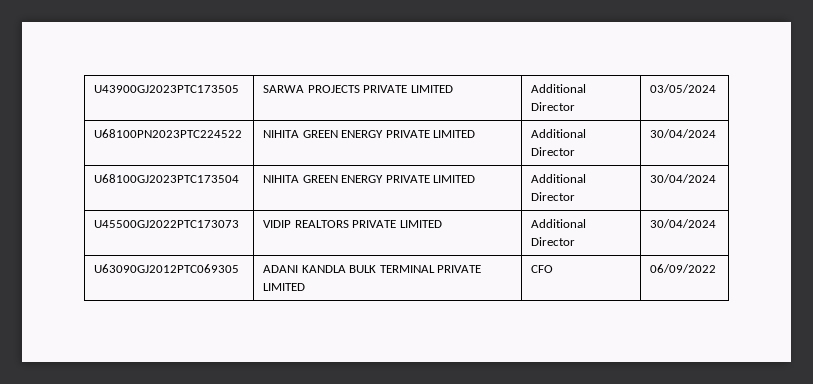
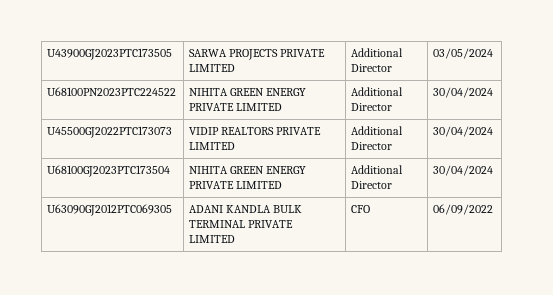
+ U45500GJ2022PTC173073 | VIDIP REALTORS PRIVATE LIMITED | Additional Director | 30/04/2024
  U68100GJ2023PTC173504 | NIHITA GREEN ENERGY PRIVATE LIMITED | Additional Director | 30/04/2024
- U45500GJ2022PTC173073 | VIDIP REALTORS PRIVATE LIMITED | Additional Director | 30/04/2024

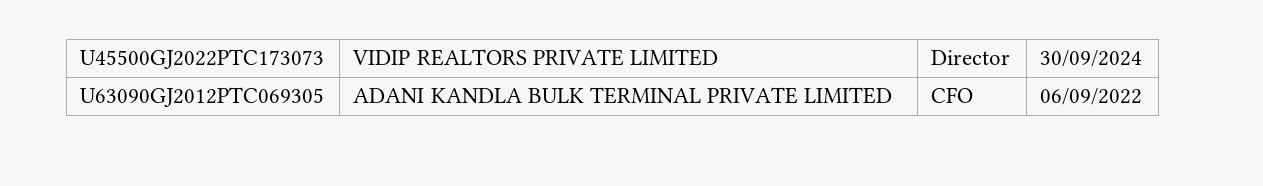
- U43900GJ2023PTC173505 | SARWA PROJECTS PRIVATE LIMITED | Additional Director | 03/05/2024
- U68100PN2023PTC224522 | NIHITA GREEN ENERGY PRIVATE LIMITED | Additional Director | 30/04/2024
- U45500GJ2022PTC173073 | VIDIP REALTORS PRIVATE LIMITED | Additional Director | 30/04/2024
- U68100GJ2023PTC173504 | NIHITA GREEN ENERGY PRIVATE LIMITED | Additional Director | 30/04/2024
+ U45500GJ2022PTC173073 | VIDIP REALTORS PRIVATE LIMITED | Director | 30/09/2024

